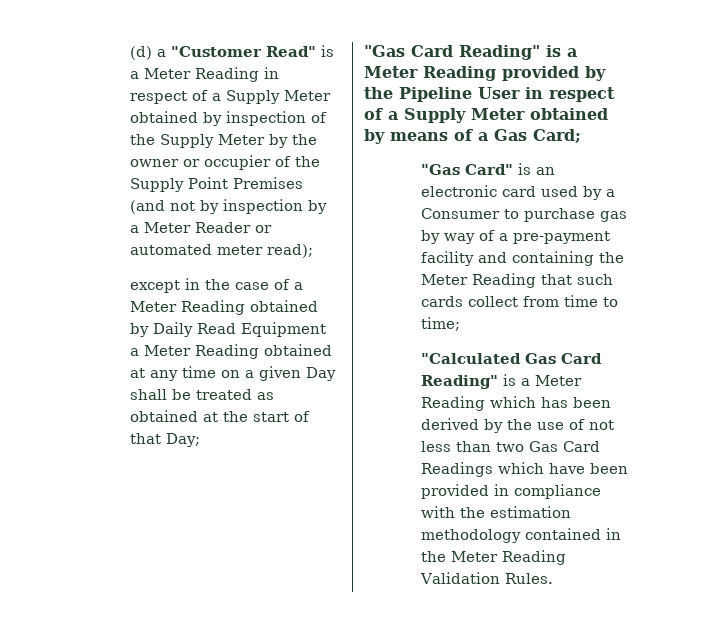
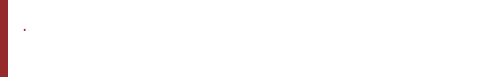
- (d) a "Customer Read" is a Meter Reading in respect of a Supply Meter obtained by inspection of the Supply Meter by the owner or occupier of the Supply Point Premises (and not by inspection by a Meter Reader or automated meter read);
- except in the case of a Meter Reading obtained by Daily Read Equipment a Meter Reading obtained at any time on a given Day shall be treated as obtained at the start of that Day;
- "Gas Card Reading" is a Meter Reading provided by the Pipeline User in respect of a Supply Meter obtained by means of a Gas Card;
- "Gas Card" is an electronic card used by a Consumer to purchase gas by way of a pre-payment facility and containing the Meter Reading that such cards collect from time to time;
- "Calculated Gas Card Reading" is a Meter Reading which has been derived by the use of not less than two Gas Card Readings which have been provided in compliance with the estimation methodology contained in the Meter Reading Validation Rules.
+ .

